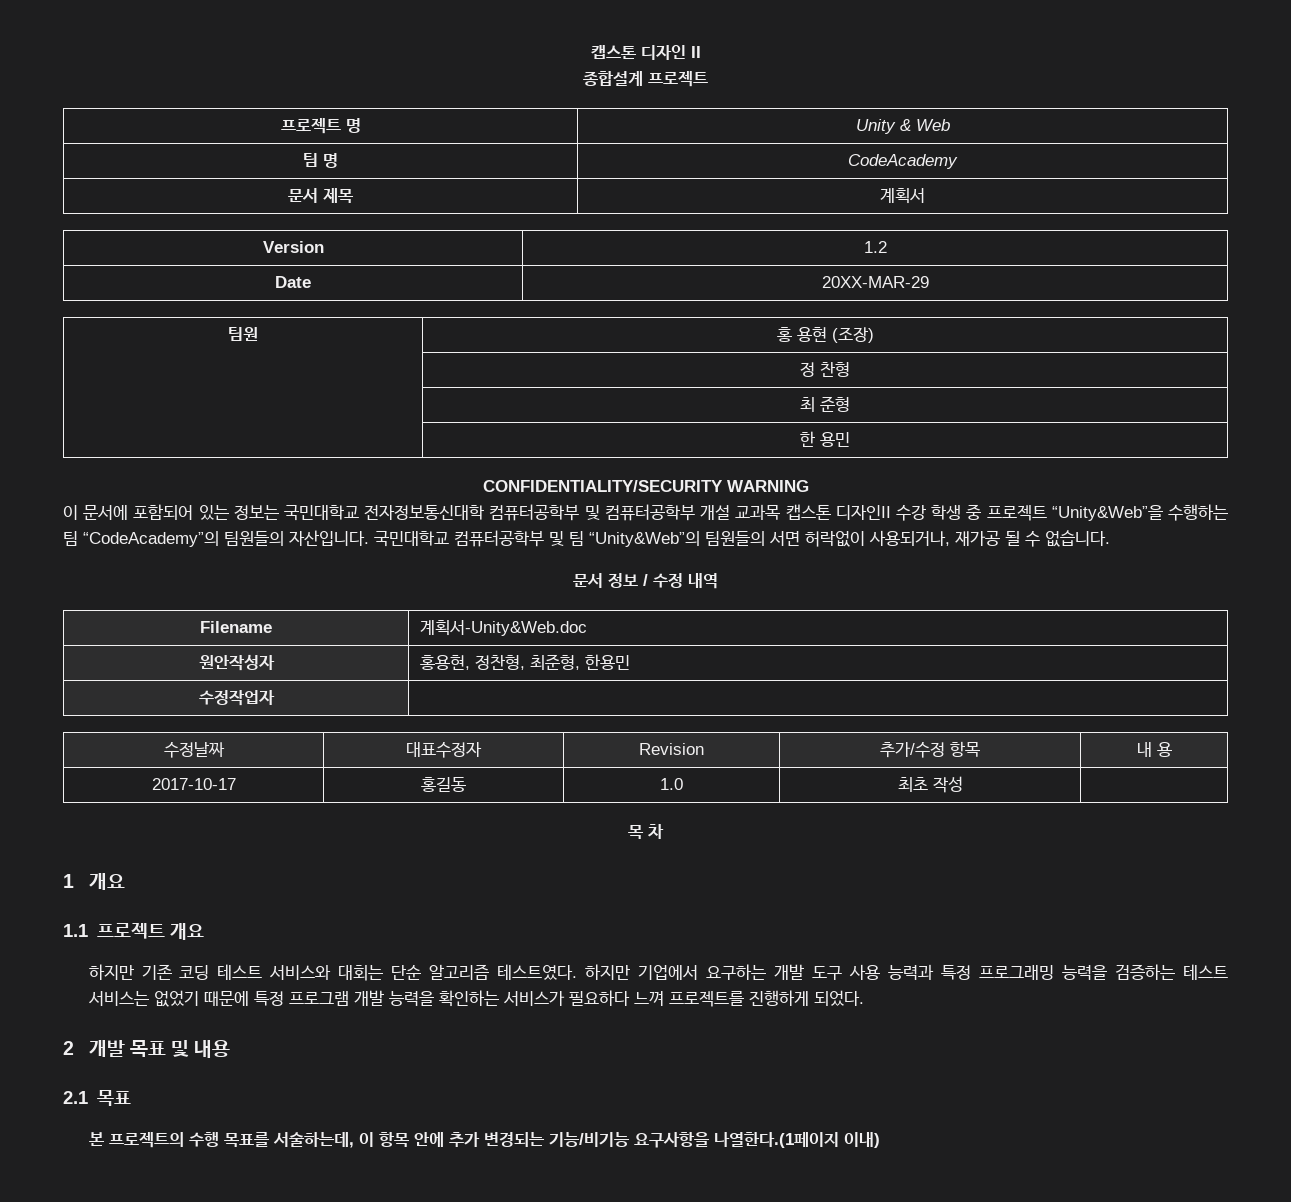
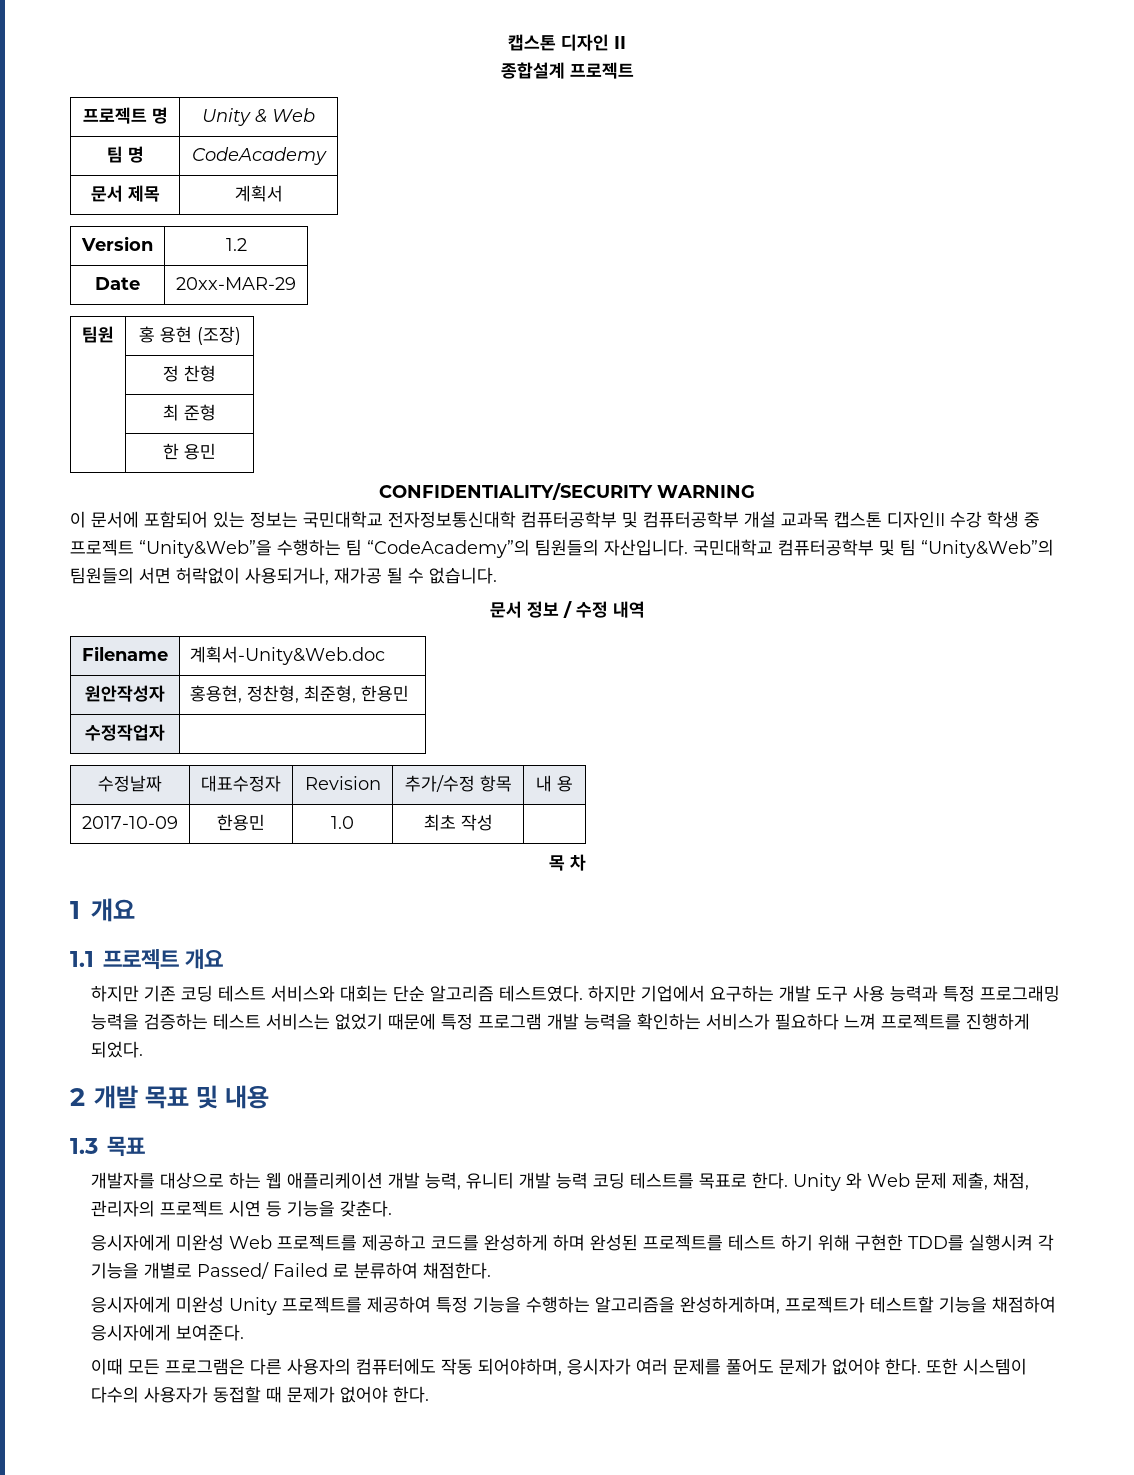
- Date | 20XX-MAR-29
+ Date | 20xx-MAR-29
- 2017-10-17 | 홍길동 | 1.0 | 최초 작성 |
+ 2017-10-09 | 한용민 | 1.0 | 최초 작성 |
- 2.1 목표
+ 1.3 목표
- 본 프로젝트의 수행 목표를 서술하는데, 이 항목 안에 추가 변경되는 기능/비기능 요구사항을 나열한다.(1페이지 이내)
+ 개발자를 대상으로 하는 웹 애플리케이션 개발 능력, 유니티 개발 능력 코딩 테스트를 목표로 한다. Unity 와 Web 문제 제출, 채점, 관리자의 프로젝트 시연 등 기능을 갖춘다.
+ 응시자에게 미완성 Web 프로젝트를 제공하고 코드를 완성하게 하며 완성된 프로젝트를 테스트 하기 위해 구현한 TDD를 실행시켜 각 기능을 개별로 Passed/ Failed 로 분류하여 채점한다.
+ 응시자에게 미완성 Unity 프로젝트를 제공하여 특정 기능을 수행하는 알고리즘을 완성하게하며, 프로젝트가 테스트할 기능을 채점하여 응시자에게 보여준다.
+ 이때 모든 프로그램은 다른 사용자의 컴퓨터에도 작동 되어야하며, 응시자가 여러 문제를 풀어도 문제가 없어야 한다. 또한 시스템이 다수의 사용자가 동접할 때 문제가 없어야 한다.

